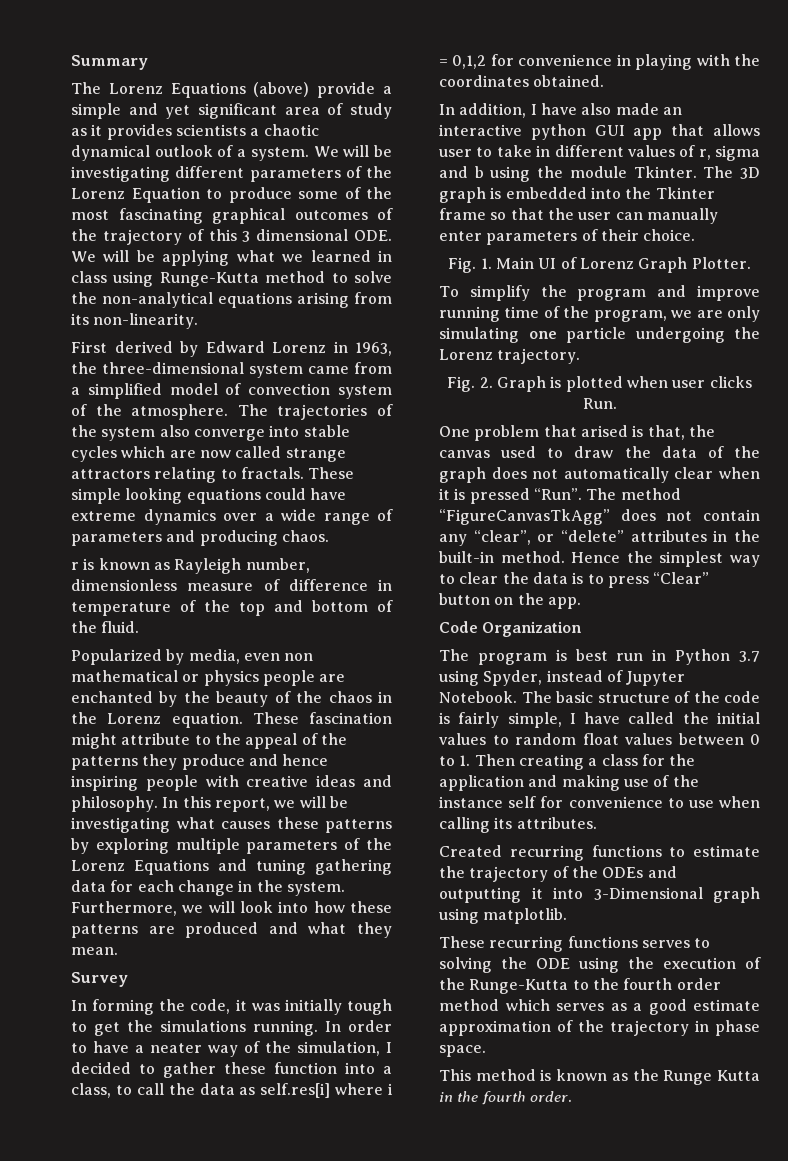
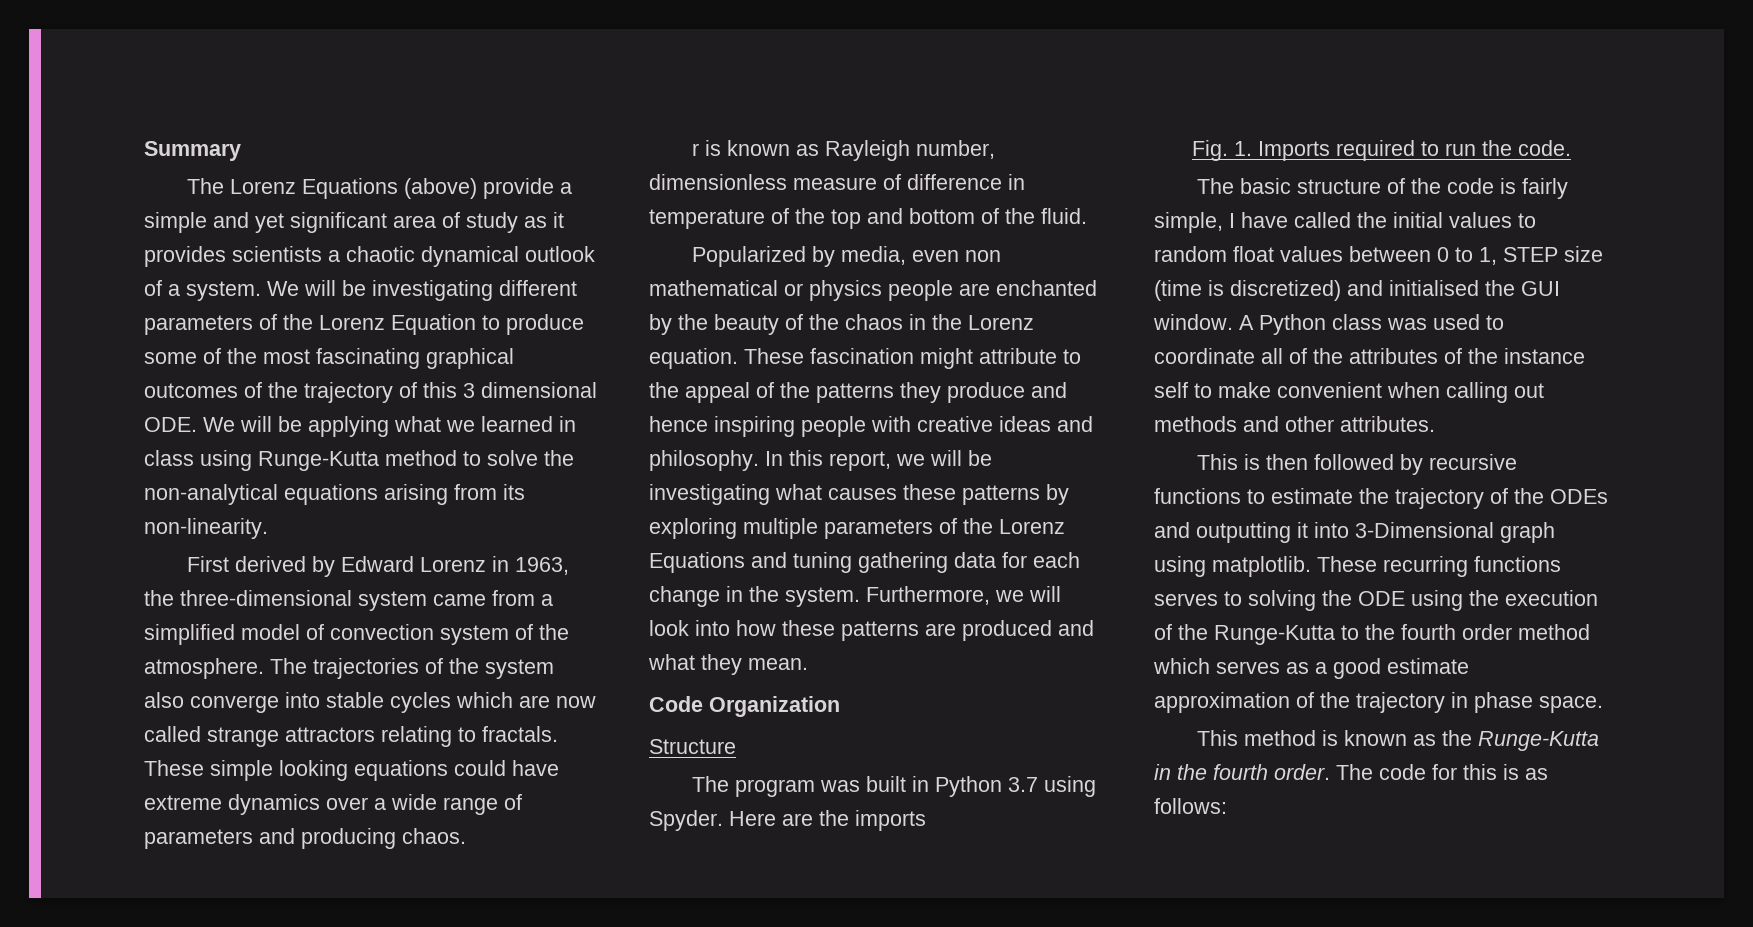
- Survey
- In forming the code, it was initially tough to get the simulations running. In order to have a neater way of the simulation, I decided to gather these function into a class, to call the data as self.res[i] where i = 0,1,2 for convenience in playing with the coordinates obtained.
- In addition, I have also made an interactive python GUI app that allows user to take in different values of r, sigma and b using the module Tkinter. The 3D graph is embedded into the Tkinter frame so that the user can manually enter parameters of their choice.
- Fig. 1. Main UI of Lorenz Graph Plotter.
- To simplify the program and improve running time of the program, we are only simulating one particle undergoing the Lorenz trajectory.
- Fig. 2. Graph is plotted when user clicks Run.
- One problem that arised is that, the canvas used to draw the data of the graph does not automatically clear when it is pressed “Run”. The method “FigureCanvasTkAgg” does not contain any “clear”, or “delete” attributes in the built-in method. Hence the simplest way to clear the data is to press “Clear” button on the app.
+ Structure
- The program is best run in Python 3.7 using Spyder, instead of Jupyter Notebook. The basic structure of the code is fairly simple, I have called the initial values to random float values between 0 to 1. Then creating a class for the application and making use of the instance self for convenience to use when calling its attributes.
- Created recurring functions to estimate the trajectory of the ODEs and outputting it into 3-Dimensional graph using matplotlib.
- These recurring functions serves to solving the ODE using the execution of the Runge-Kutta to the fourth order method which serves as a good estimate approximation of the trajectory in phase space.
+ The program was built in Python 3.7 using Spyder. Here are the imports
+ Fig. 1. Imports required to run the code.
+ The basic structure of the code is fairly simple, I have called the initial values to random float values between 0 to 1, STEP size (time is discretized) and initialised the GUI window. A Python class was used to coordinate all of the attributes of the instance self to make convenient when calling out methods and other attributes.
+ This is then followed by recursive functions to estimate the trajectory of the ODEs and outputting it into 3-Dimensional graph using matplotlib. These recurring functions serves to solving the ODE using the execution of the Runge-Kutta to the fourth order method which serves as a good estimate approximation of the trajectory in phase space.
- This method is known as the Runge Kutta in the fourth order.
+ This method is known as the Runge-Kutta in the fourth order.
+ The code for this is as follows:

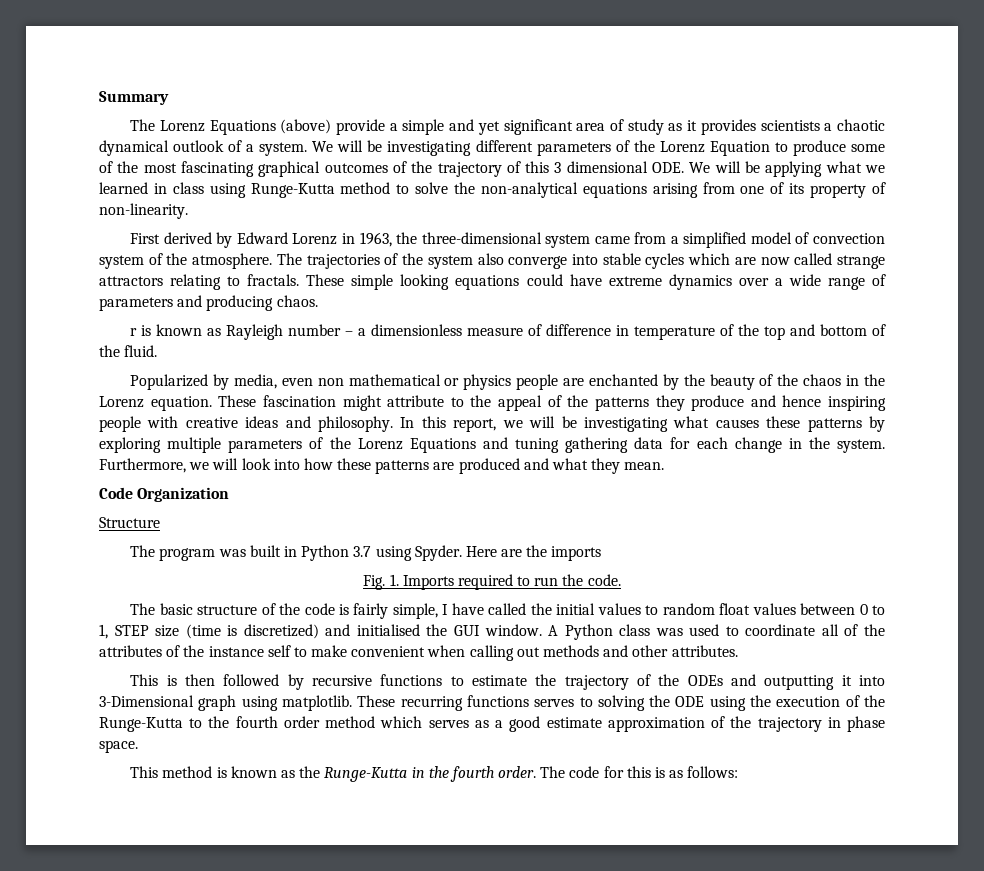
- We will be investigating different parameters of the Lorenz Equation to produce some of the most fascinating graphical outcomes of the trajectory of this 3 dimensional ODE. We will be applying what we learned in class using Runge-Kutta method to solve the non-analytical equations arising from its non-linearity.
+ We will be investigating different parameters of the Lorenz Equation to produce some of the most fascinating graphical outcomes of the trajectory of this 3 dimensional ODE. We will be applying what we learned in class using Runge-Kutta method to solve the non-analytical equations arising from one of its property of non-linearity.
- r is known as Rayleigh number, dimensionless measure of difference in temperature of the top and bottom of the fluid.
+ r is known as Rayleigh number – a dimensionless measure of difference in temperature of the top and bottom of the fluid.

